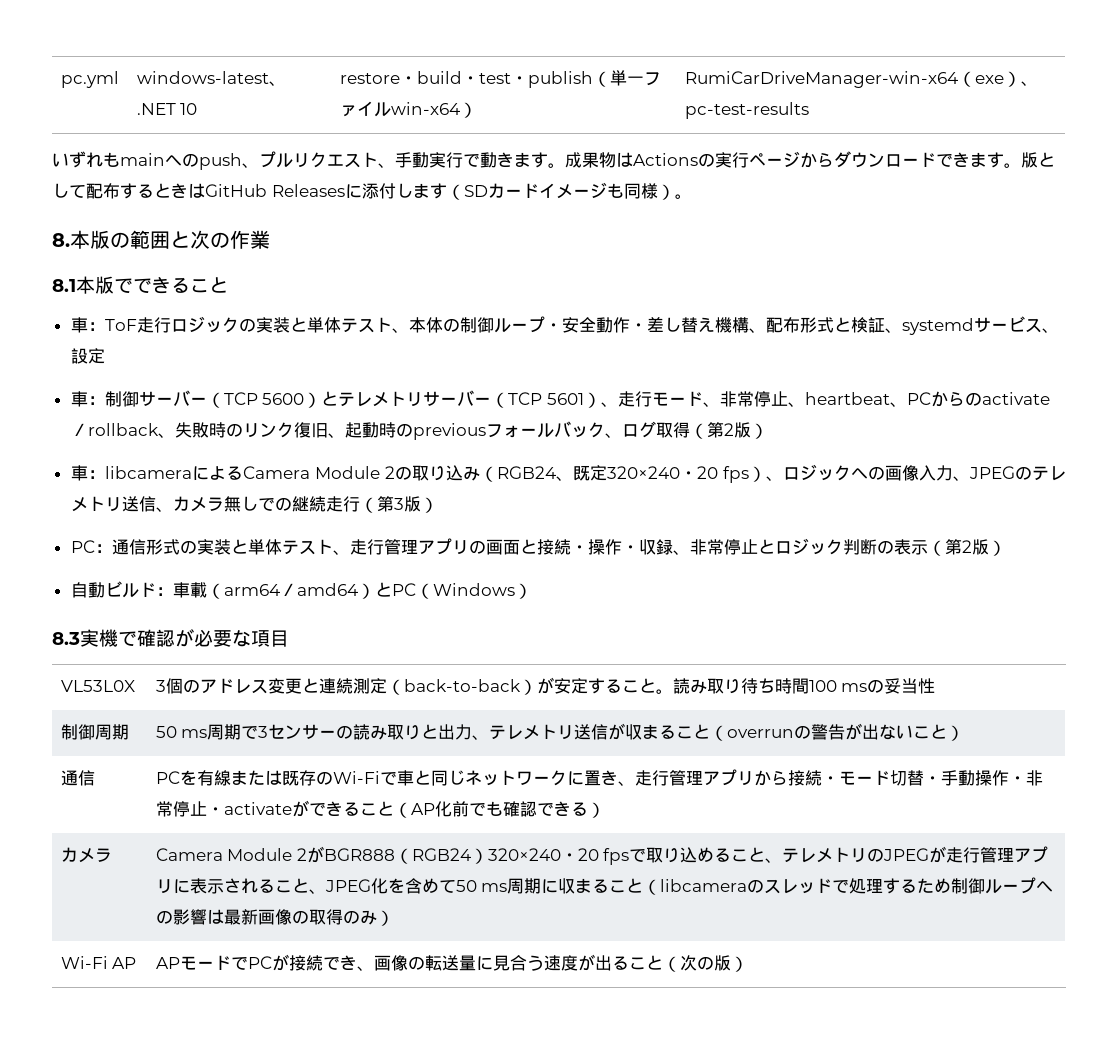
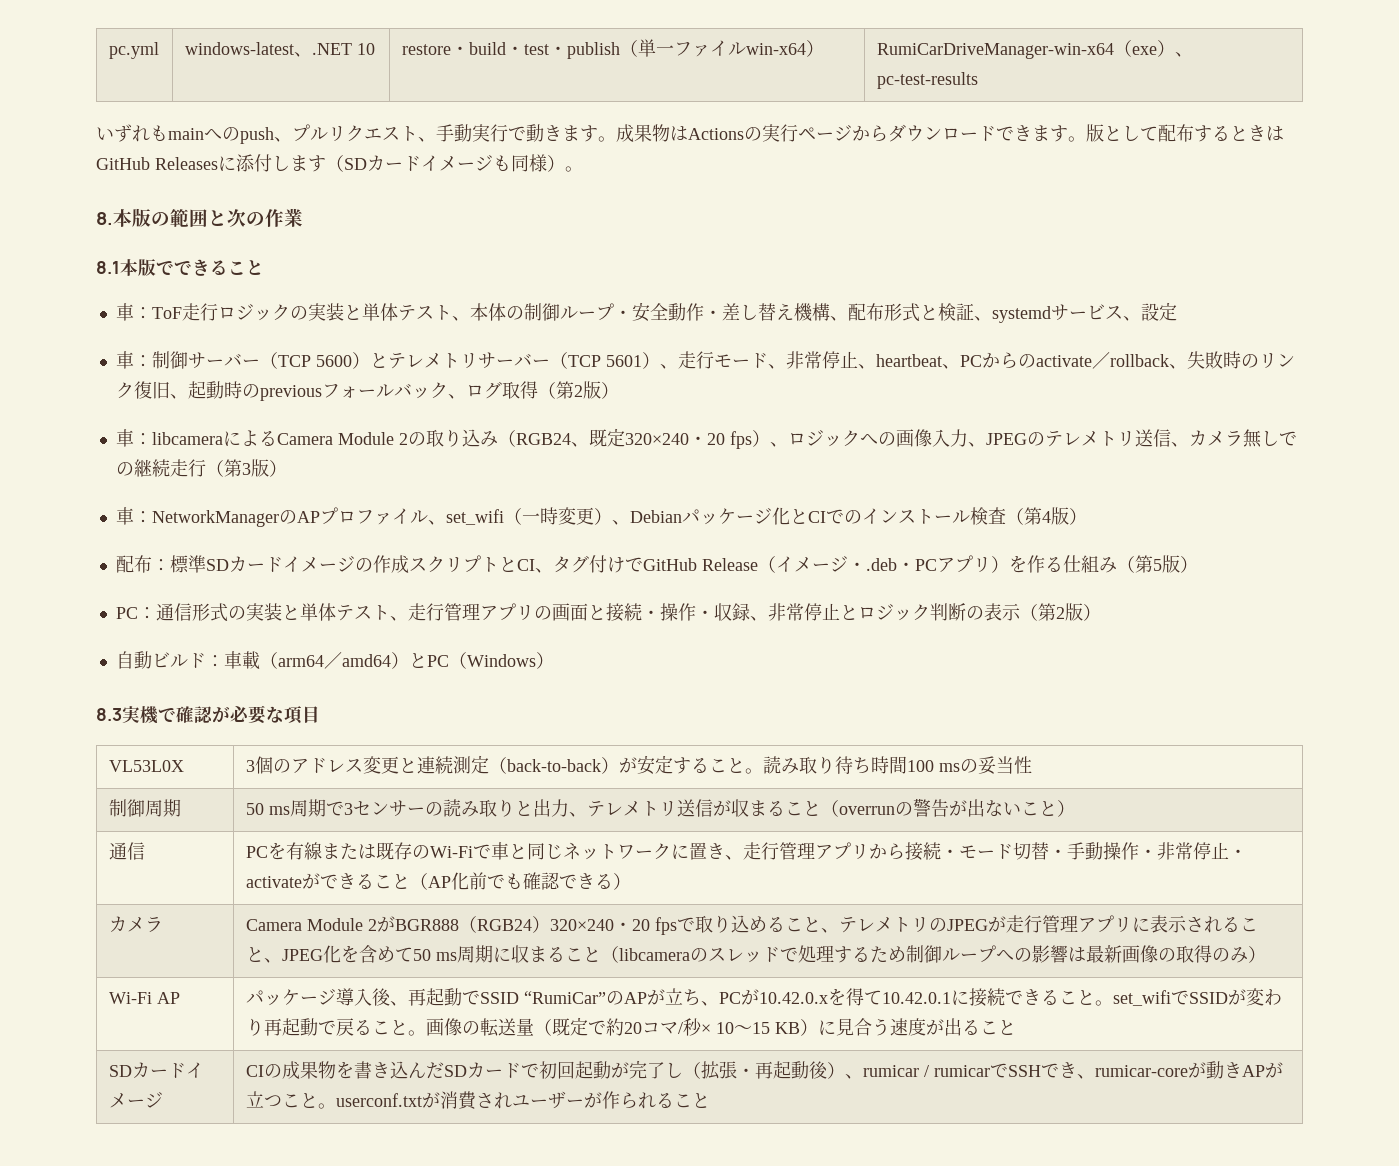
+ 車：NetworkManagerのAPプロファイル、set_wifi（一時変更）、Debianパッケージ化とCIでのインストール検査（第4版）
+ 配布：標準SDカードイメージの作成スクリプトとCI、タグ付けでGitHub Release（イメージ・.deb・PCアプリ）を作る仕組み（第5版）
- APモードでPCが接続でき、画像の転送量に見合う速度が出ること（次の版）
+ パッケージ導入後、再起動でSSID “RumiCar”のAPが立ち、PCが10.42.0.xを得て10.42.0.1に接続できること。set_wifiでSSIDが変わり再起動で戻ること。画像の転送量（既定で約20コマ/秒× 10〜15 KB）に見合う速度が出ること
+ SDカードイメージ | CIの成果物を書き込んだSDカードで初回起動が完了し（拡張・再起動後）、rumicar / rumicarでSSHでき、rumicar-coreが動きAPが立つこと。userconf.txtが消費されユーザーが作られること

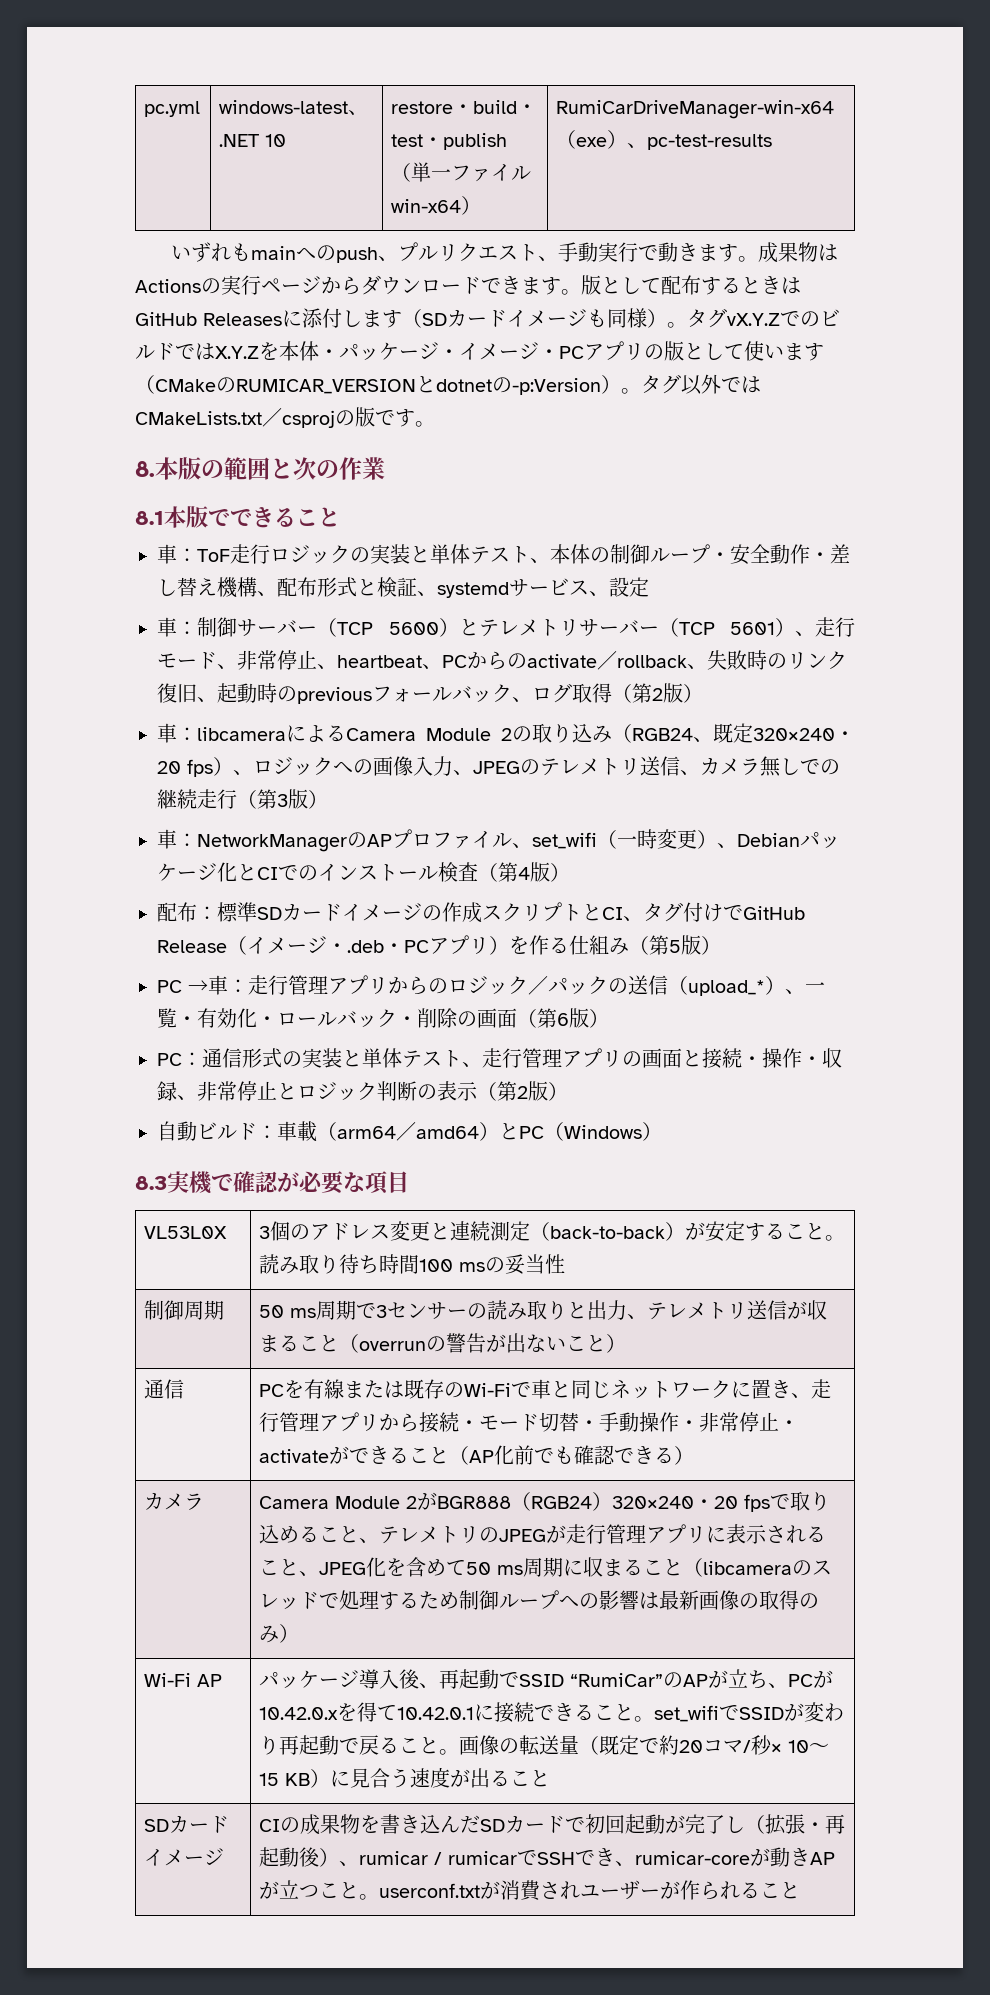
+ タグvX.Y.ZでのビルドではX.Y.Zを本体・パッケージ・イメージ・PCアプリの版として使います（CMakeのRUMICAR_VERSIONとdotnetの-p:Version）。タグ以外ではCMakeLists.txt／csprojの版です。
+ PC →車：走行管理アプリからのロジック／パックの送信（upload_*）、一覧・有効化・ロールバック・削除の画面（第6版）

